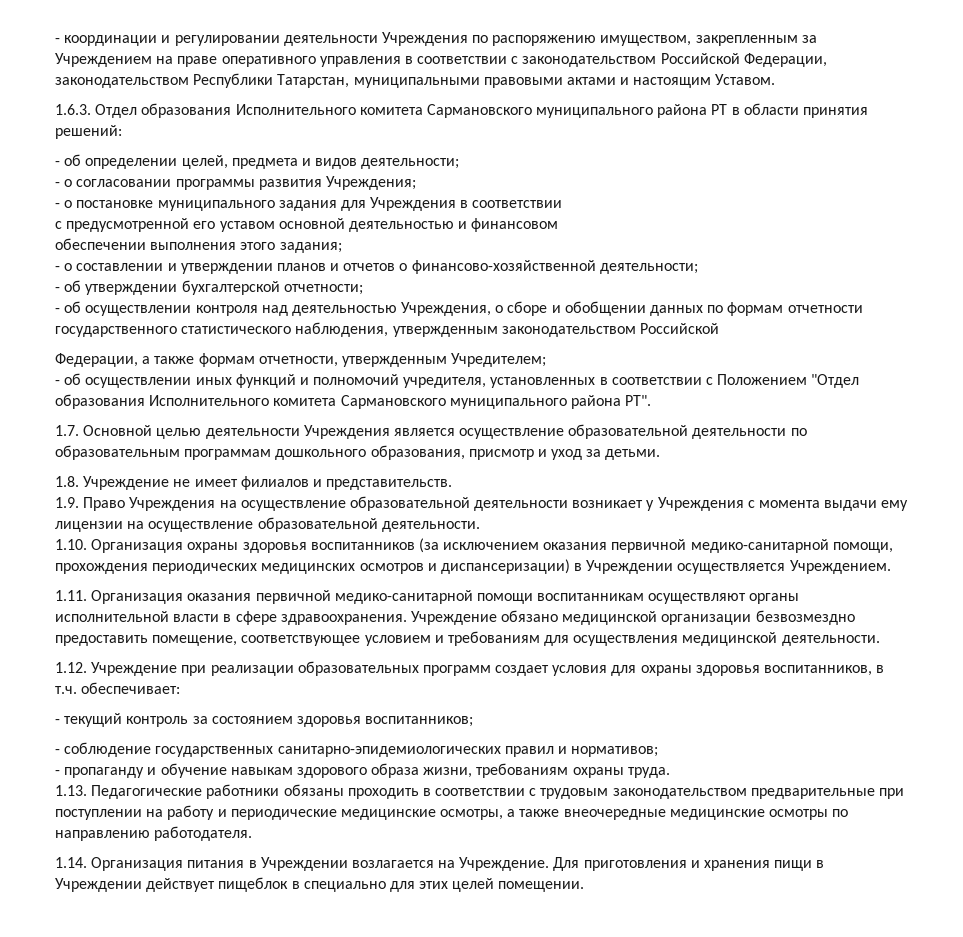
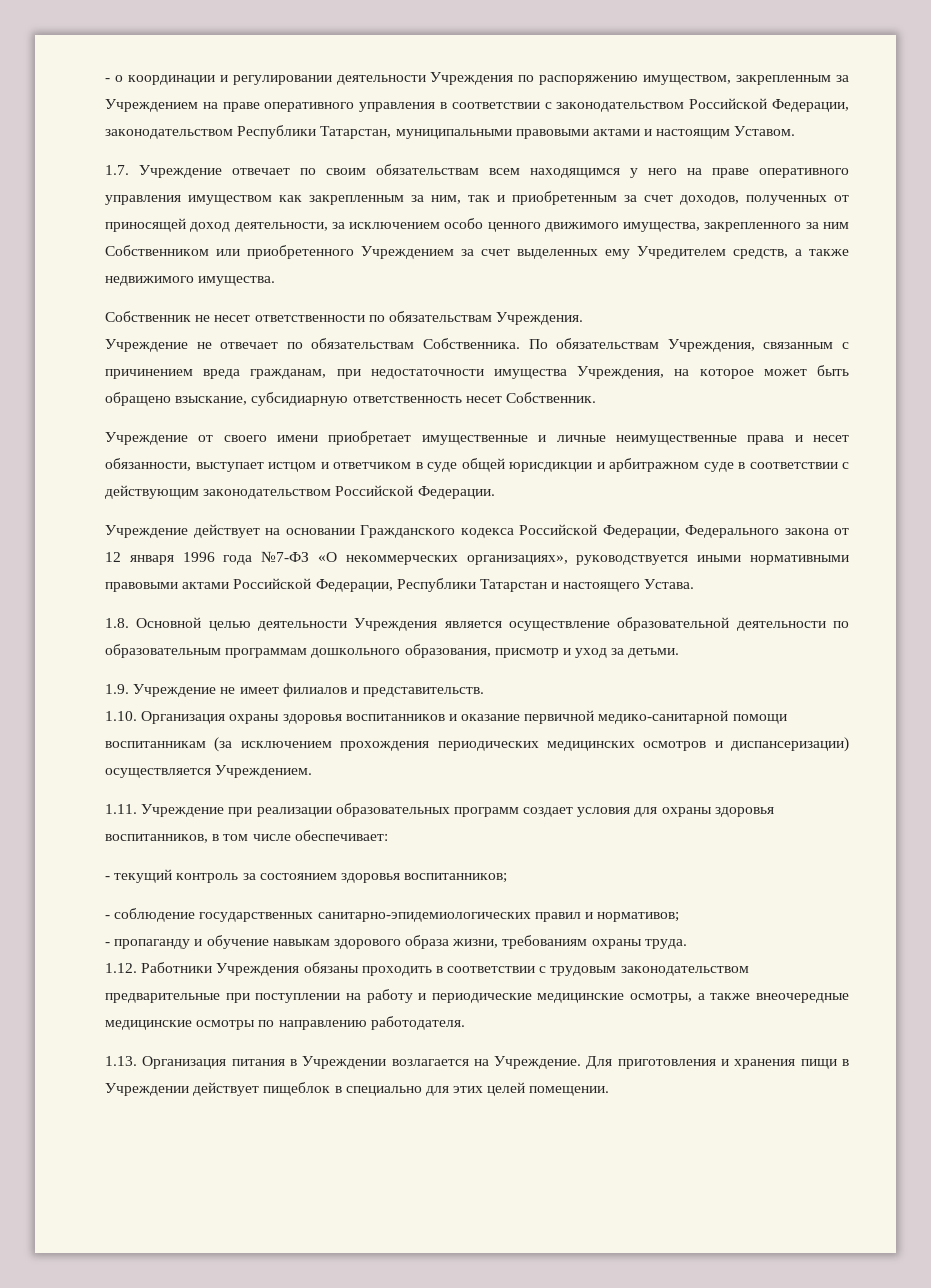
- - координации и регулировании деятельности Учреждения по распоряжению имуществом, закрепленным за Учреждением на праве оперативного управления в соответствии с законодательством Российской Федерации, законодательством Республики Татарстан, муниципальными правовыми актами и настоящим Уставом.
+ - о координации и регулировании деятельности Учреждения по распоряжению имуществом, закрепленным за Учреждением на праве оперативного управления в соответствии с законодательством Российской Федерации, законодательством Республики Татарстан, муниципальными правовыми актами и настоящим Уставом.
- 1.6.3. Отдел образования Исполнительного комитета Сармановского муниципального района РТ в области принятия решений:
- - об определении целей, предмета и видов деятельности;
- - о согласовании программы развития Учреждения;
- - о постановке муниципального задания для Учреждения в соответствии
- с предусмотренной его уставом основной деятельностью и финансовом
- обеспечении выполнения этого задания;
- - о составлении и утверждении планов и отчетов о финансово-хозяйственной деятельности;
- - об утверждении бухгалтерской отчетности;
- - об осуществлении контроля над деятельностью Учреждения, о сборе и обобщении данных по формам отчетности государственного статистического наблюдения, утвержденным законодательством Российской
- Федерации, а также формам отчетности, утвержденным Учредителем;
- - об осуществлении иных функций и полномочий учредителя, установленных в соответствии с Положением "Отдел образования Исполнительного комитета Сармановского муниципального района РТ".
- 1.7. Основной целью деятельности Учреждения является осуществление образовательной деятельности по образовательным программам дошкольного образования, присмотр и уход за детьми.
+ 1.7. Учреждение отвечает по своим обязательствам всем находящимся у него на праве оперативного управления имуществом как закрепленным за ним, так и приобретенным за счет доходов, полученных от приносящей доход деятельности, за исключением особо ценного движимого имущества, закрепленного за ним Собственником или приобретенного Учреждением за счет выделенных ему Учредителем средств, а также недвижимого имущества.
+ Собственник не несет ответственности по обязательствам Учреждения.
+ Учреждение не отвечает по обязательствам Собственника. По обязательствам Учреждения, связанным с причинением вреда гражданам, при недостаточности имущества Учреждения, на которое может быть обращено взыскание, субсидиарную ответственность несет Собственник.
+ Учреждение от своего имени приобретает имущественные и личные неимущественные права и несет обязанности, выступает истцом и ответчиком в суде общей юрисдикции и арбитражном суде в соответствии с действующим законодательством Российской Федерации.
+ Учреждение действует на основании Гражданского кодекса Российской Федерации, Федерального закона от 12 января 1996 года №7-ФЗ «О некоммерческих организациях», руководствуется иными нормативными правовыми актами Российской Федерации, Республики Татарстан и настоящего Устава.
+ 1.8. Основной целью деятельности Учреждения является осуществление образовательной деятельности по образовательным программам дошкольного образования, присмотр и уход за детьми.
- 1.8. Учреждение не имеет филиалов и представительств.
+ 1.9. Учреждение не имеет филиалов и представительств.
- 1.9. Право Учреждения на осуществление образовательной деятельности возникает у Учреждения с момента выдачи ему лицензии на осуществление образовательной деятельности.
- 1.10. Организация охраны здоровья воспитанников (за исключением оказания первичной медико-санитарной помощи, прохождения периодических медицинских осмотров и диспансеризации) в Учреждении осуществляется Учреждением.
+ 1.10. Организация охраны здоровья воспитанников и оказание первичной медико-санитарной помощи воспитанникам (за исключением прохождения периодических медицинских осмотров и диспансеризации) осуществляется Учреждением.
- 1.11. Организация оказания первичной медико-санитарной помощи воспитанникам осуществляют органы исполнительной власти в сфере здравоохранения. Учреждение обязано медицинской организации безвозмездно предоставить помещение, соответствующее условием и требованиям для осуществления медицинской деятельности.
- 1.12. Учреждение при реализации образовательных программ создает условия для охраны здоровья воспитанников, в т.ч. обеспечивает:
+ 1.11. Учреждение при реализации образовательных программ создает условия для охраны здоровья воспитанников, в том числе обеспечивает:
- 1.13. Педагогические работники обязаны проходить в соответствии с трудовым законодательством предварительные при поступлении на работу и периодические медицинские осмотры, а также внеочередные медицинские осмотры по направлению работодателя.
+ 1.12. Работники Учреждения обязаны проходить в соответствии с трудовым законодательством предварительные при поступлении на работу и периодические медицинские осмотры, а также внеочередные медицинские осмотры по направлению работодателя.
- 1.14. Организация питания в Учреждении возлагается на Учреждение.
+ 1.13. Организация питания в Учреждении возлагается на Учреждение.

